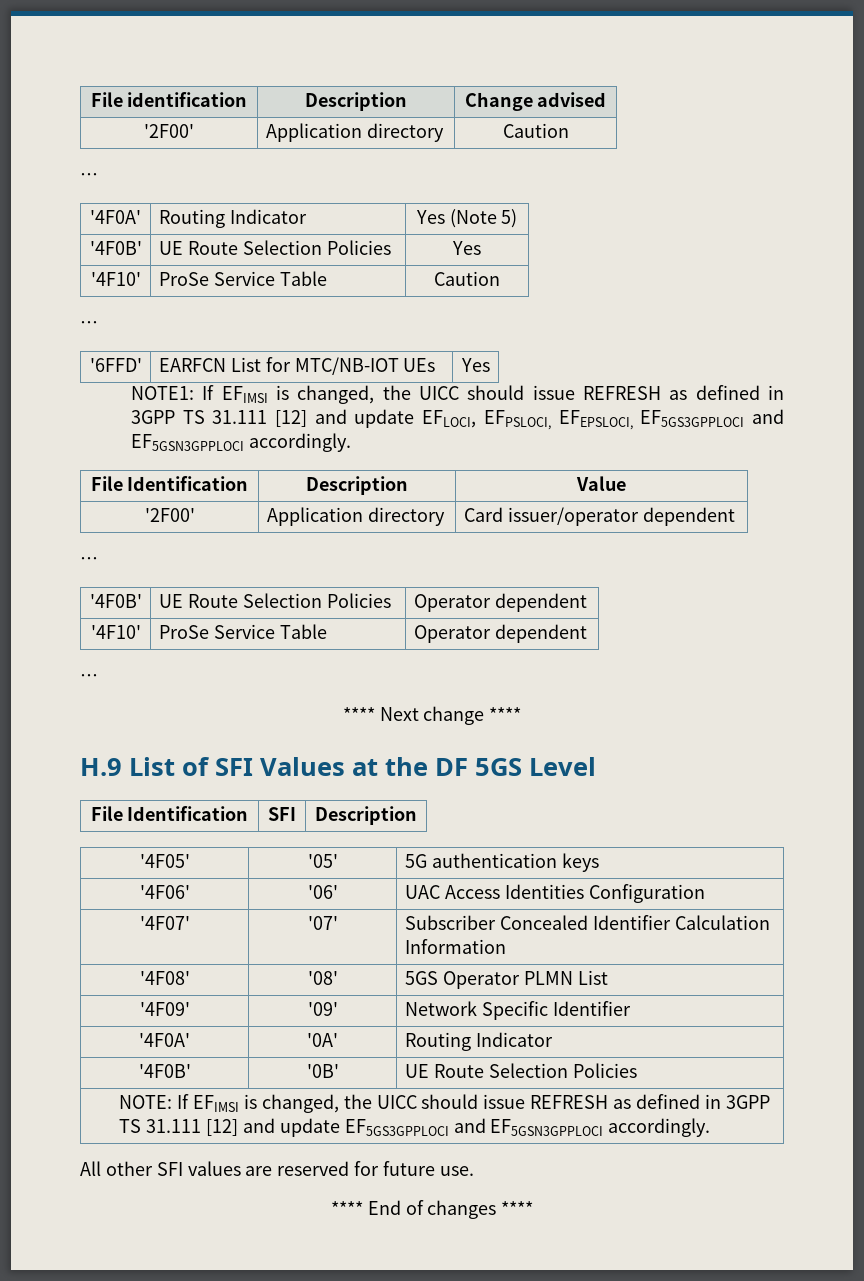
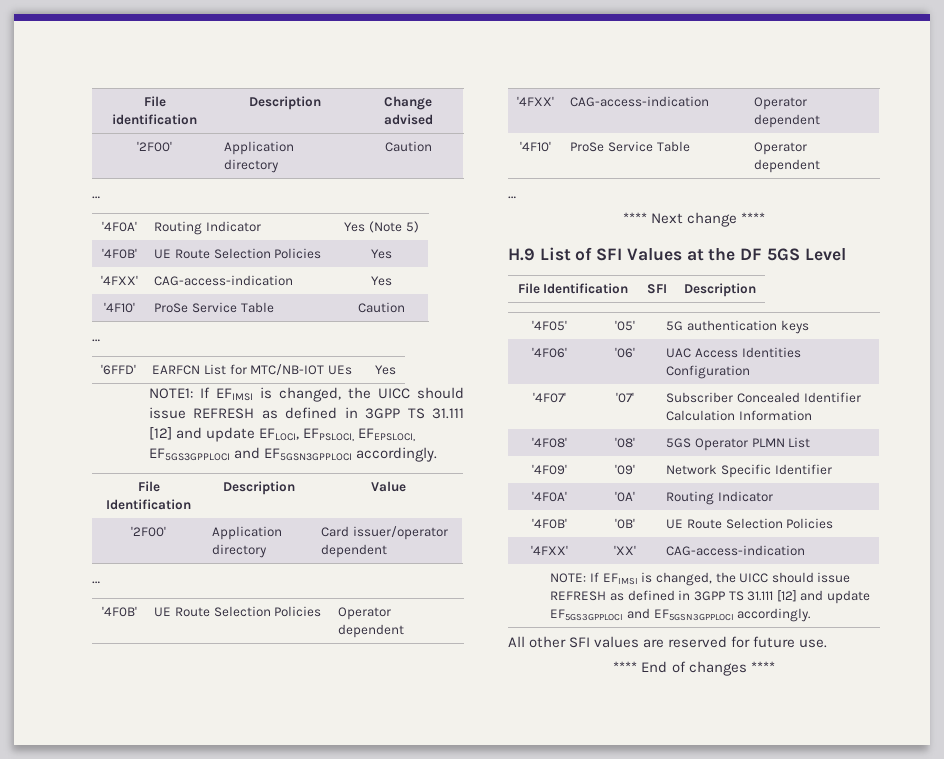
+ '4FXX' | CAG-access-indication | Yes
+ '4FXX' | CAG-access-indication | Operator dependent
+ '4FXX' | 'XX' | CAG-access-indication

